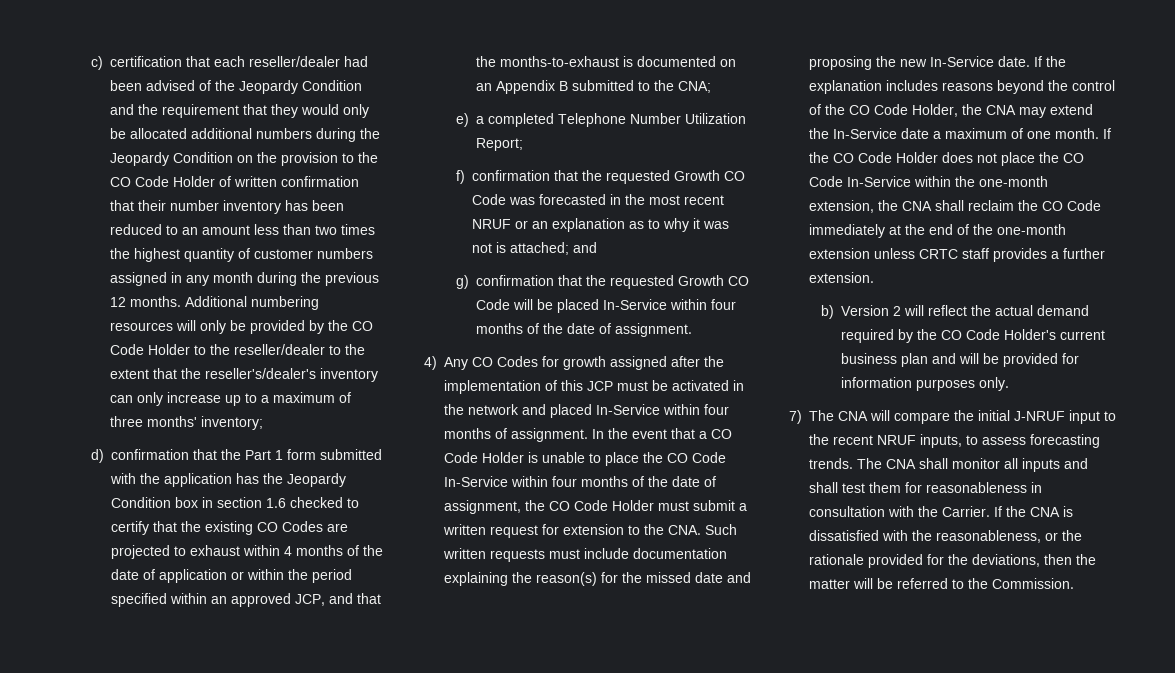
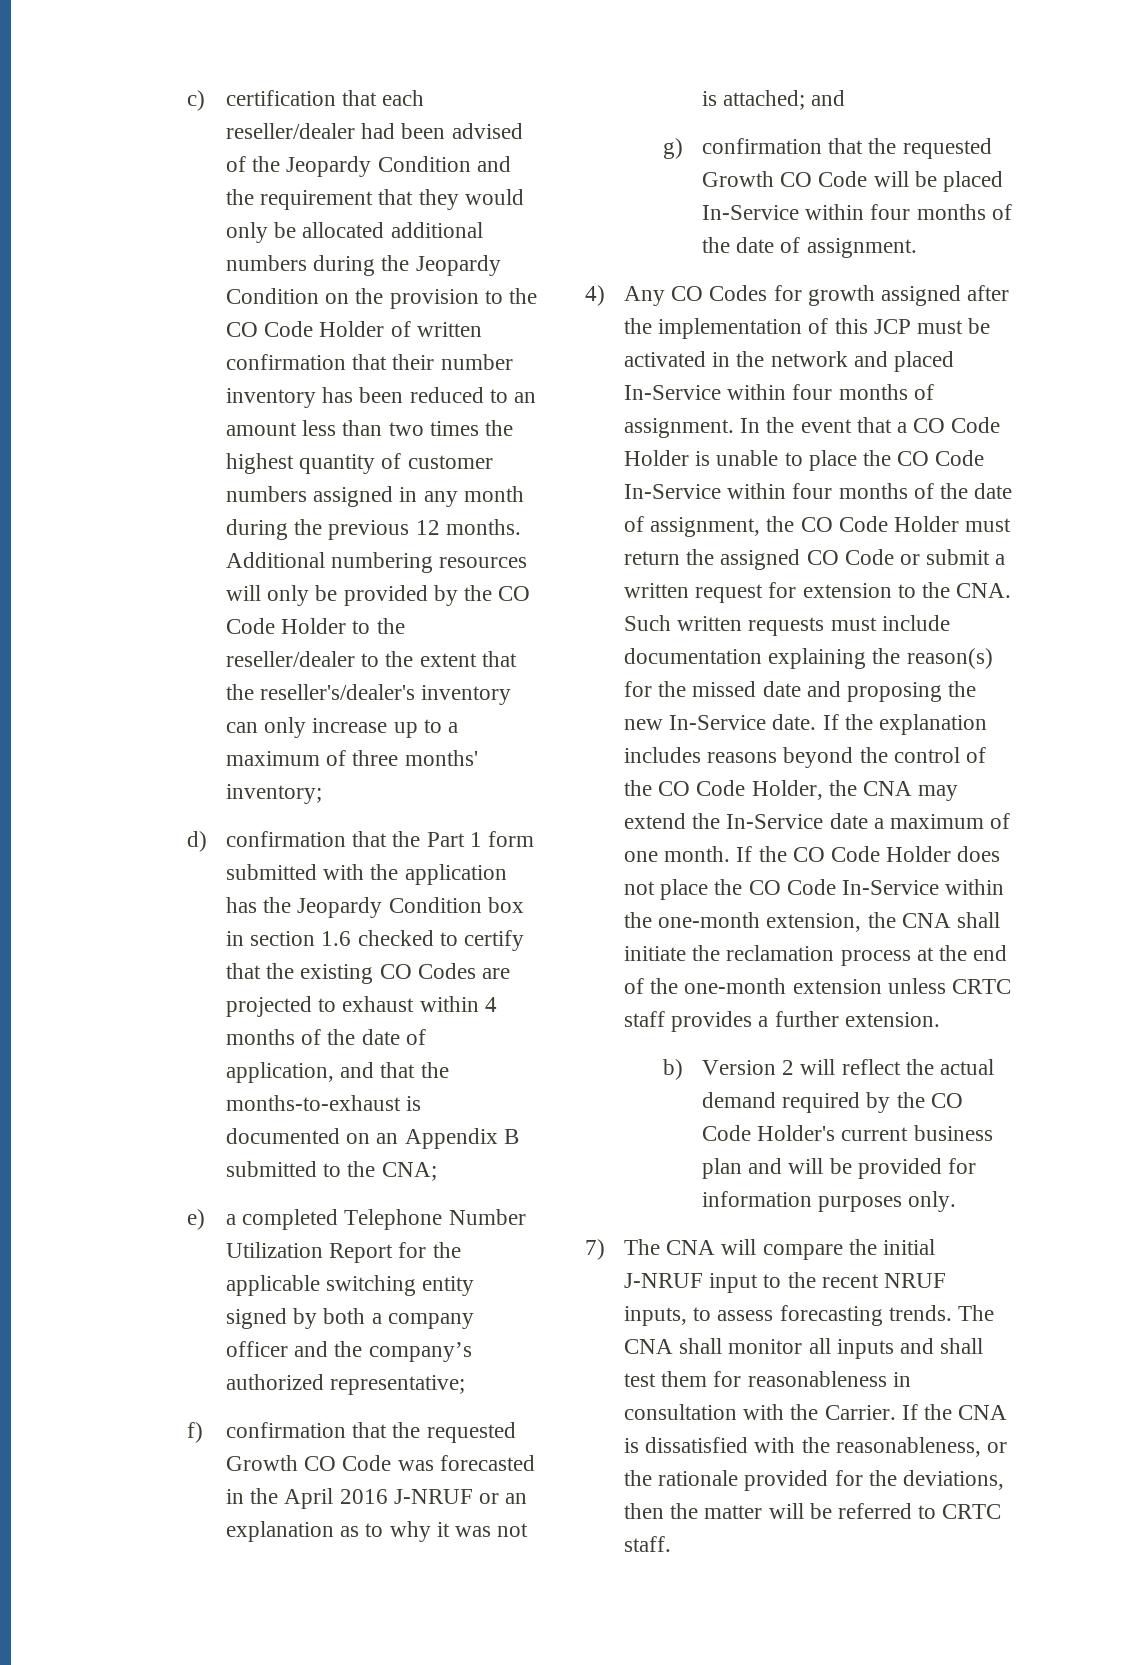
- d) confirmation that the Part 1 form submitted with the application has the Jeopardy Condition box in section 1.6 checked to certify that the existing CO Codes are projected to exhaust within 4 months of the date of application or within the period specified within an approved JCP, and that the months-to-exhaust is documented on an Appendix B submitted to the CNA;
+ d) confirmation that the Part 1 form submitted with the application has the Jeopardy Condition box in section 1.6 checked to certify that the existing CO Codes are projected to exhaust within 4 months of the date of application, and that the months-to-exhaust is documented on an Appendix B submitted to the CNA;
- e) a completed Telephone Number Utilization Report;
+ e) a completed Telephone Number Utilization Report for the applicable switching entity signed by both a company officer and the company’s authorized representative;
- f) confirmation that the requested Growth CO Code was forecasted in the most recent NRUF or an explanation as to why it was not is attached; and
+ f) confirmation that the requested Growth CO Code was forecasted in the April 2016 J-NRUF or an explanation as to why it was not is attached; and
- In the event that a CO Code Holder is unable to place the CO Code In-Service within four months of the date of assignment, the CO Code Holder must submit a written request for extension to the CNA. Such written requests must include documentation explaining the reason(s) for the missed date and proposing the new In-Service date.
+ In the event that a CO Code Holder is unable to place the CO Code In-Service within four months of the date of assignment, the CO Code Holder must return the assigned CO Code or submit a written request for extension to the CNA. Such written requests must include documentation explaining the reason(s) for the missed date and proposing the new In-Service date.
- If the CO Code Holder does not place the CO Code In-Service within the one-month extension, the CNA shall reclaim the CO Code immediately at the end of the one-month extension unless CRTC staff provides a further extension.
+ If the CO Code Holder does not place the CO Code In-Service within the one-month extension, the CNA shall initiate the reclamation process at the end of the one-month extension unless CRTC staff provides a further extension.
- If the CNA is dissatisfied with the reasonableness, or the rationale provided for the deviations, then the matter will be referred to the Commission.
+ If the CNA is dissatisfied with the reasonableness, or the rationale provided for the deviations, then the matter will be referred to CRTC staff.

